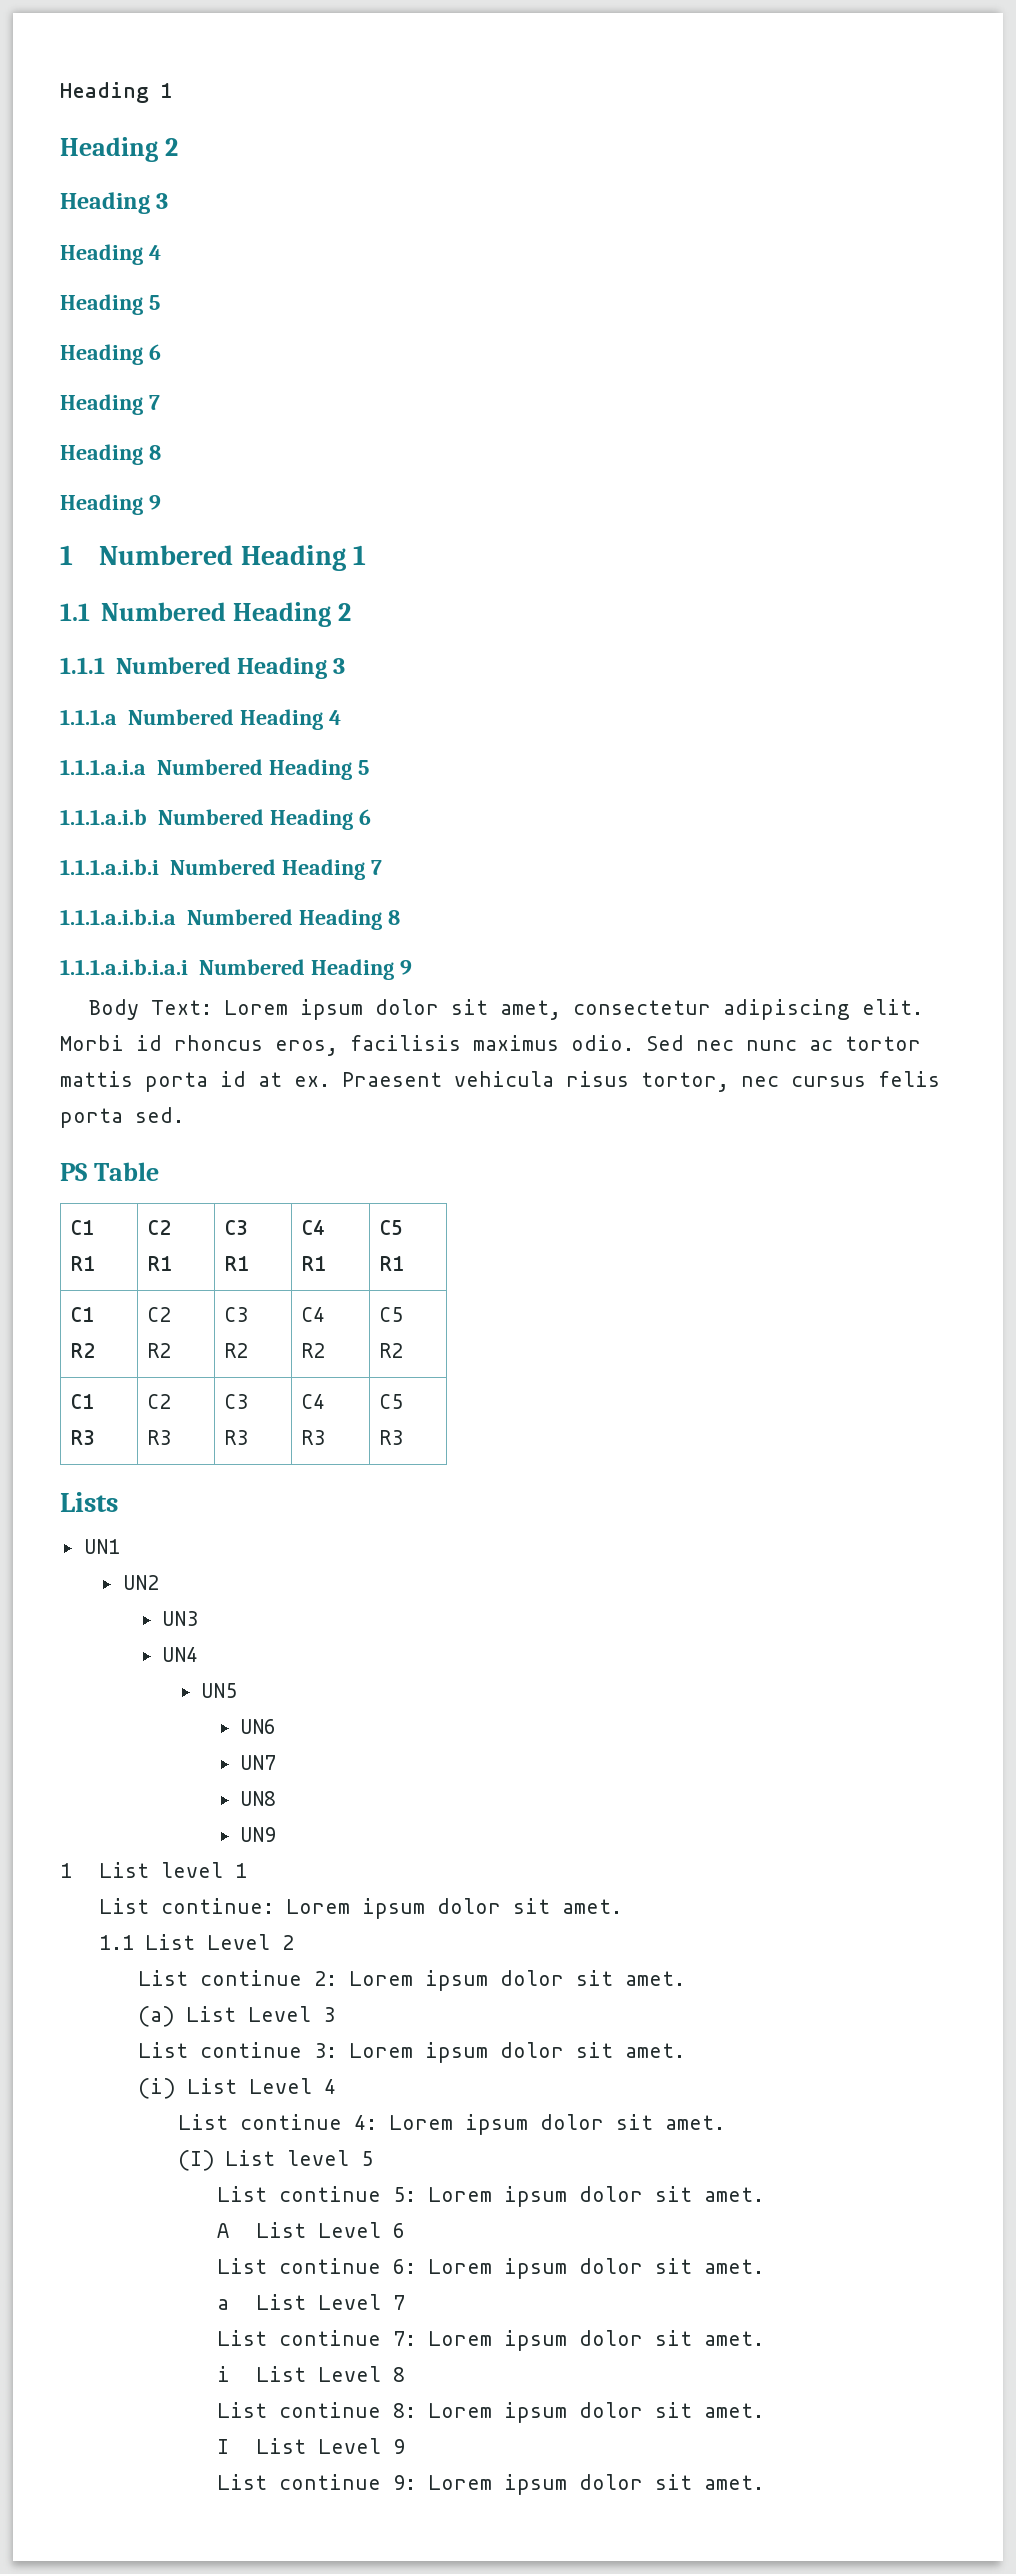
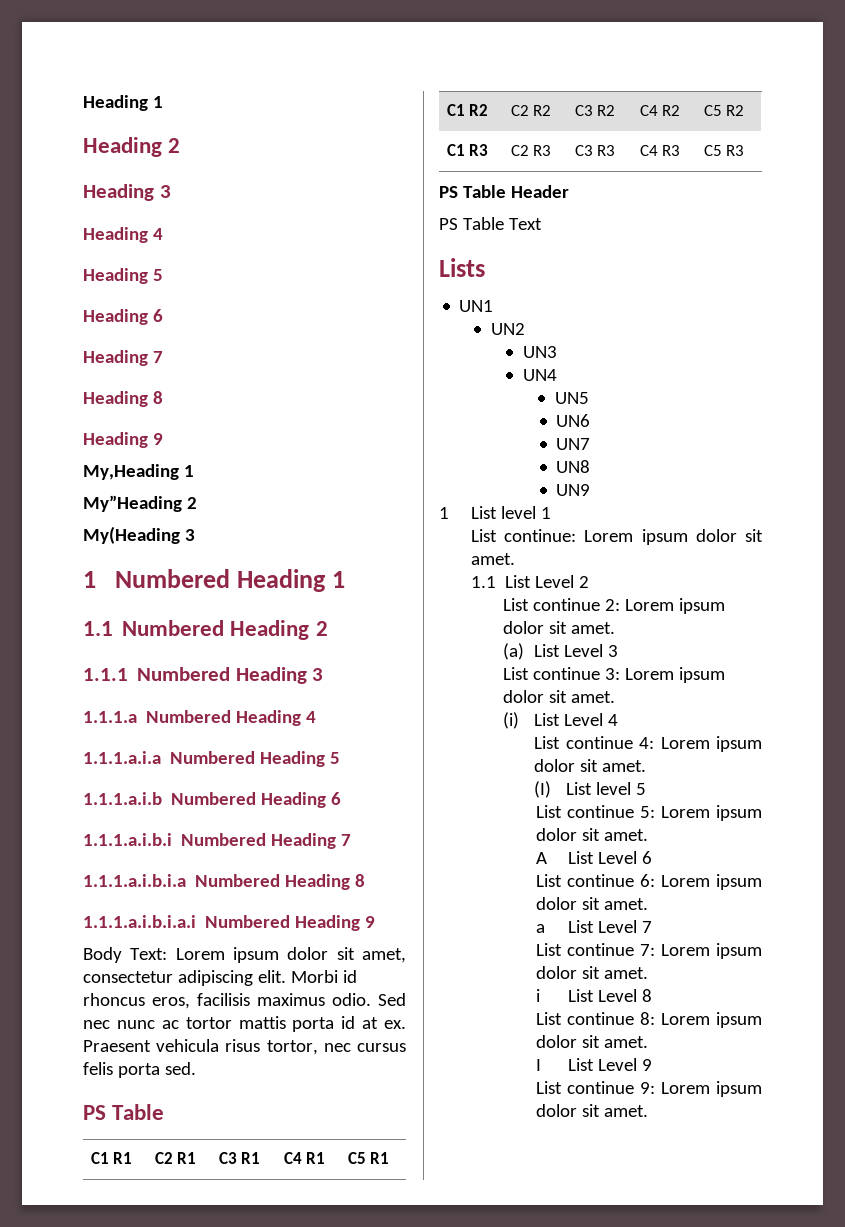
+ My,Heading 1
+ My”Heading 2
+ My(Heading 3
+ PS Table Header
+ PS Table Text

